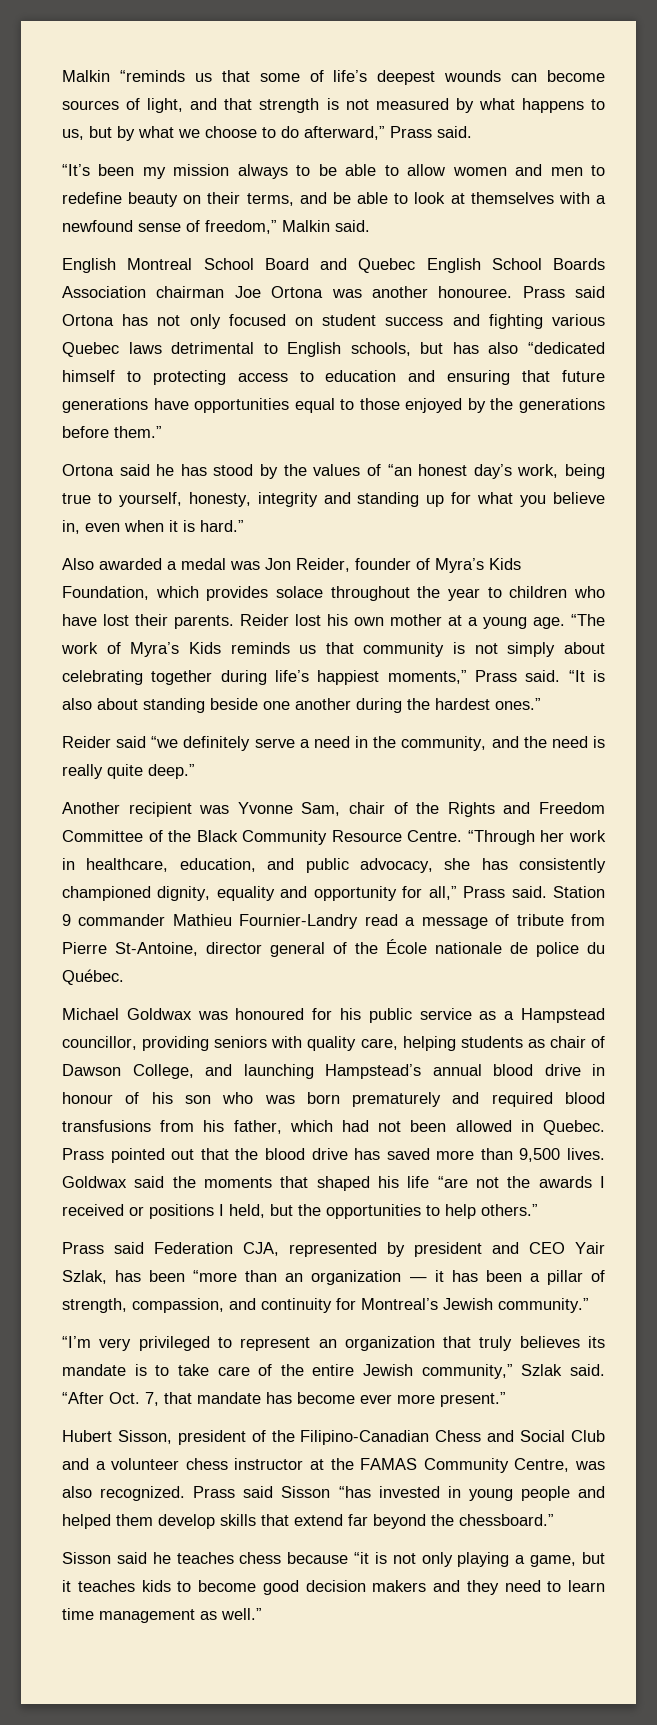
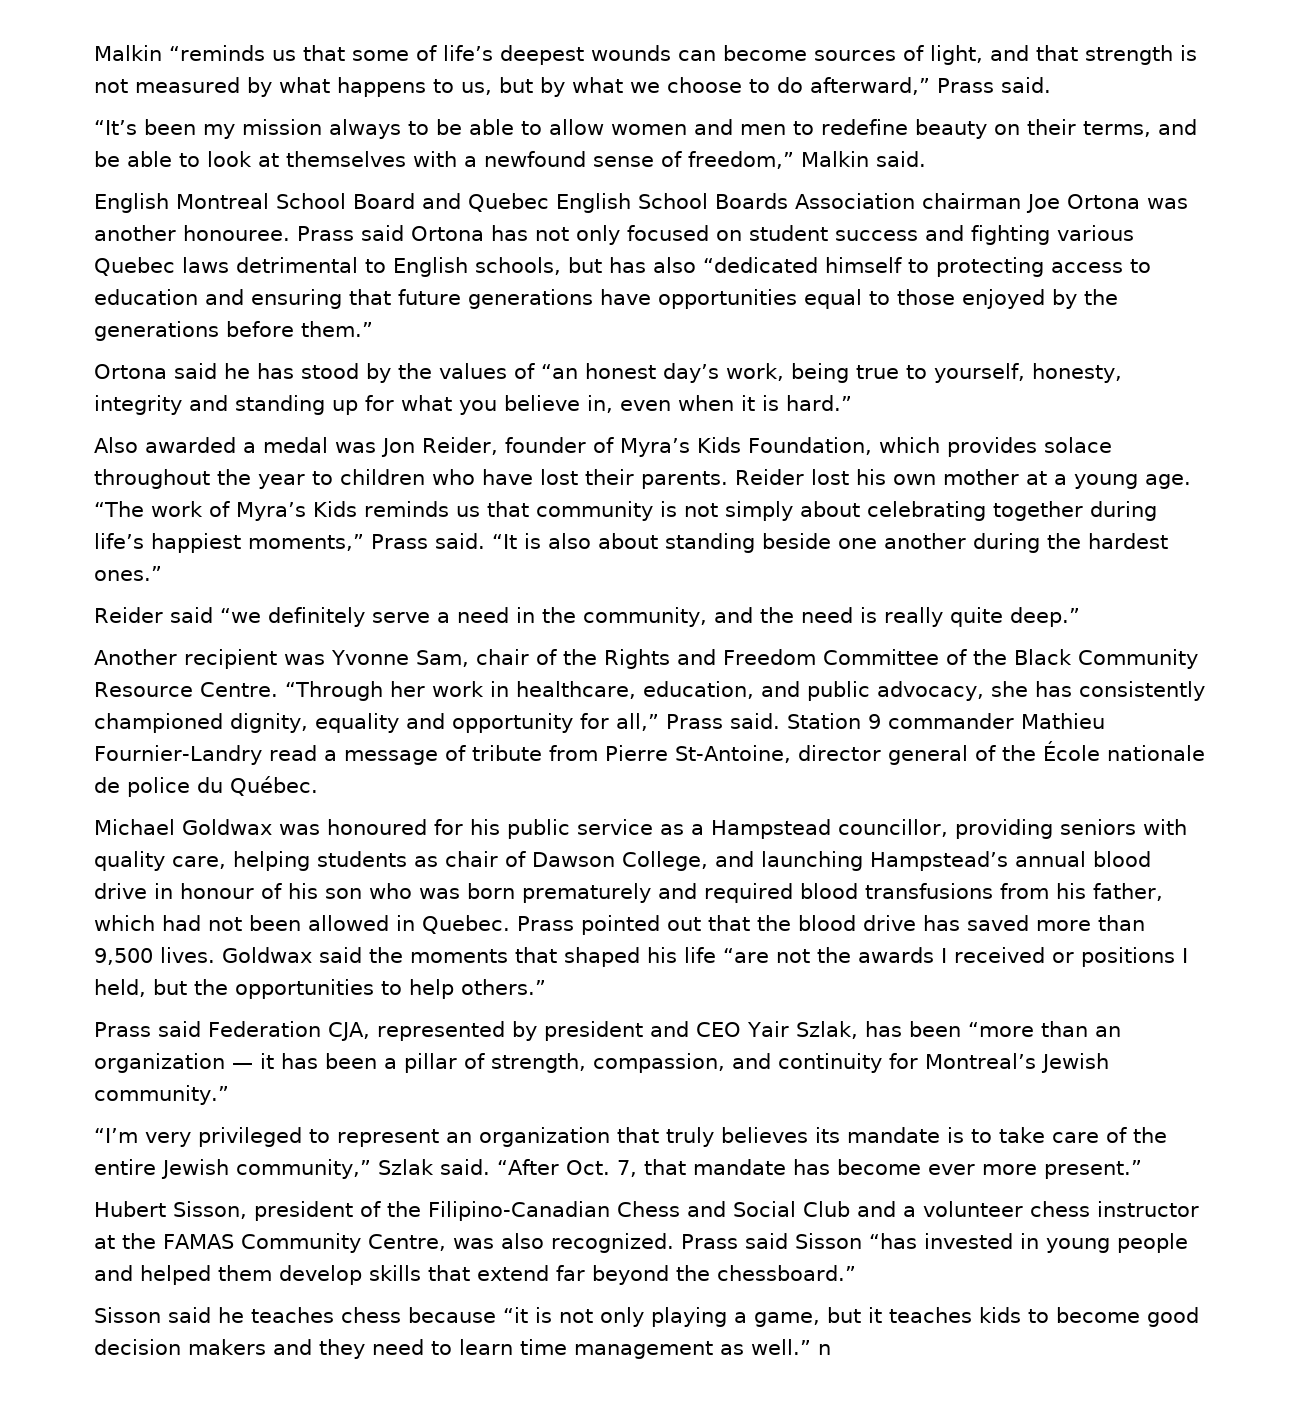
- Sisson said he teaches chess because “it is not only playing a game, but it teaches kids to become good decision makers and they need to learn time management as well.”
+ Sisson said he teaches chess because “it is not only playing a game, but it teaches kids to become good decision makers and they need to learn time management as well.” n

